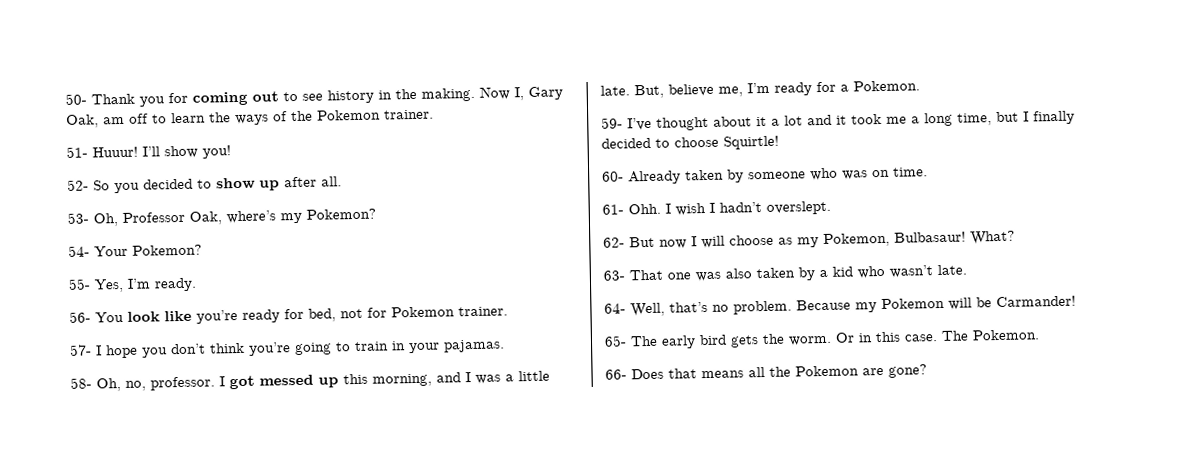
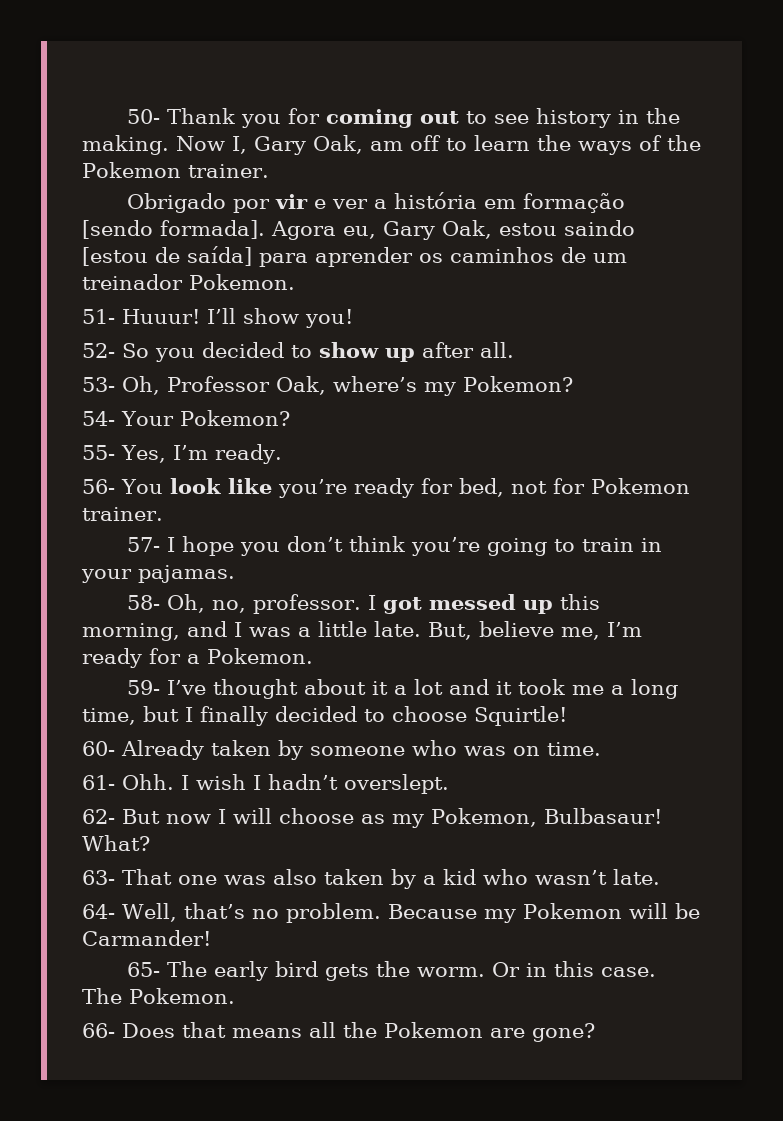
+ Obrigado por vir e ver a história em formação [sendo formada]. Agora eu, Gary Oak, estou saindo [estou de saída] para aprender os caminhos de um treinador Pokemon.

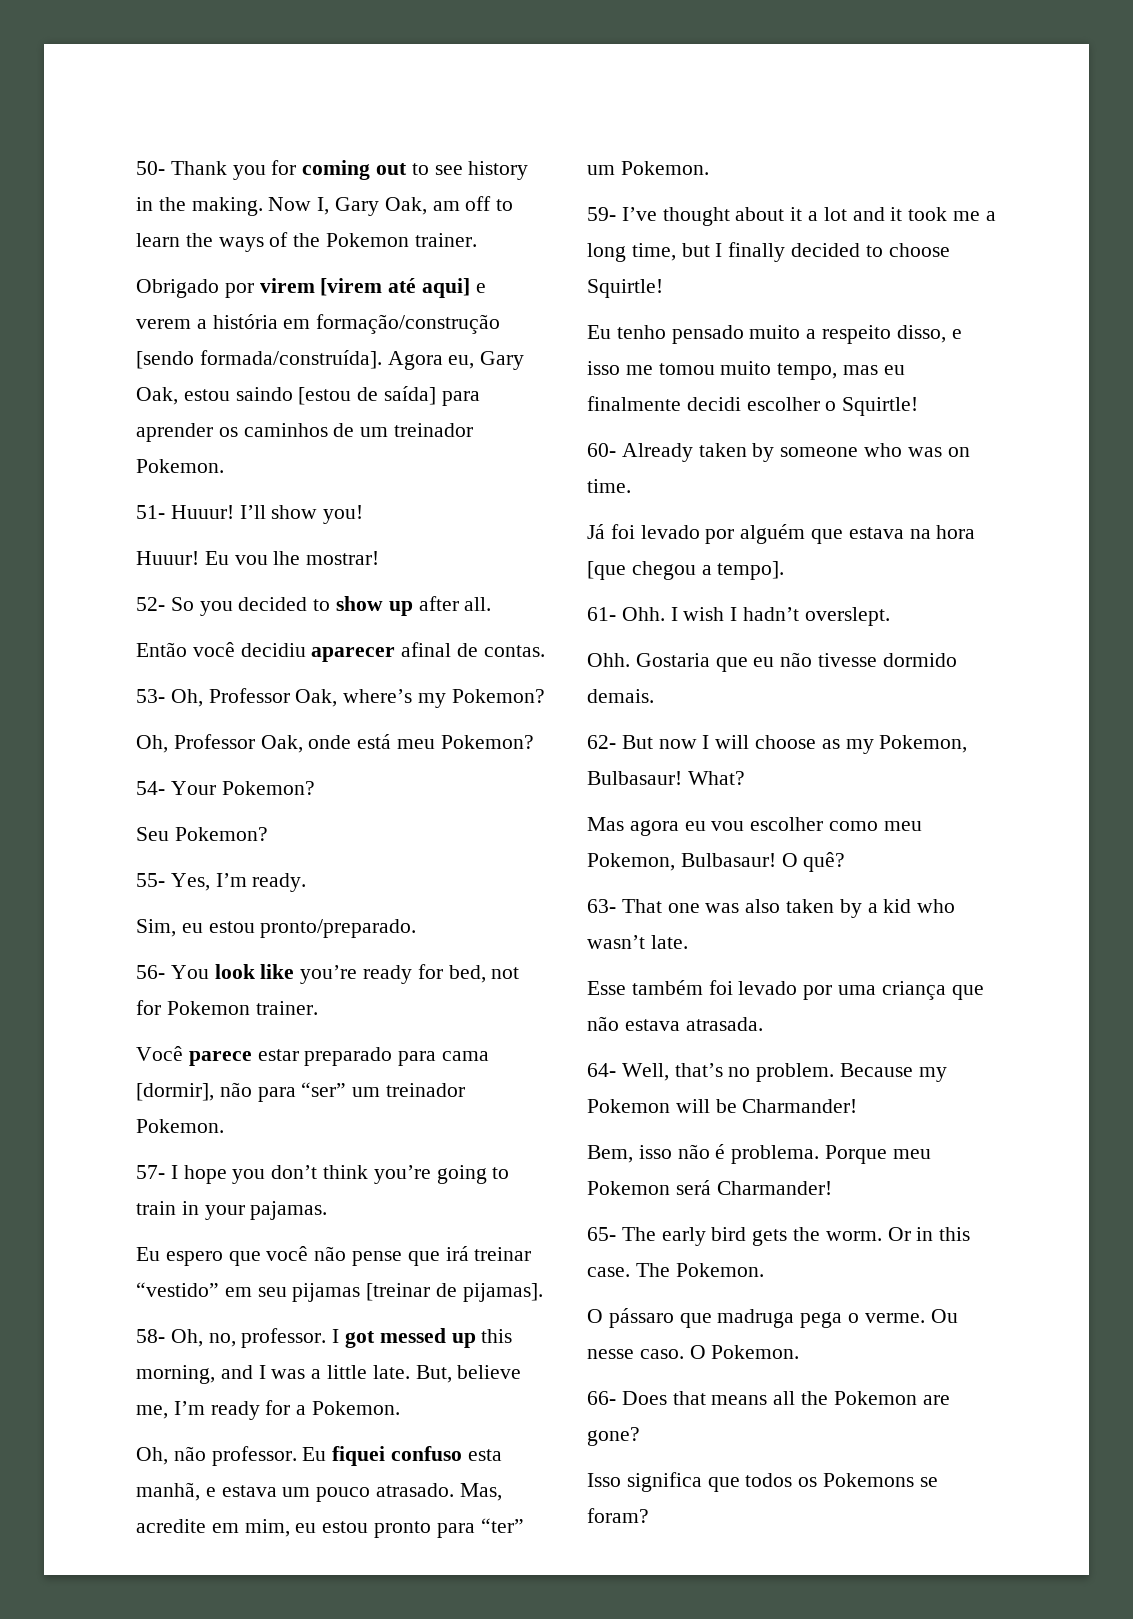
- Obrigado por vir e ver a história em formação [sendo formada].
+ Obrigado por virem [virem até aqui] e verem a história em formação/construção [sendo formada/construída].
+ Huuur! Eu vou lhe mostrar!
+ Então você decidiu aparecer afinal de contas.
+ Oh, Professor Oak, onde está meu Pokemon?
+ Seu Pokemon?
+ Sim, eu estou pronto/preparado.
+ Você parece estar preparado para cama [dormir], não para “ser” um treinador Pokemon.
+ Eu espero que você não pense que irá treinar “vestido” em seu pijamas [treinar de pijamas].
+ Oh, não professor. Eu fiquei confuso esta manhã, e estava um pouco atrasado. Mas, acredite em mim, eu estou pronto para “ter” um Pokemon.
+ Eu tenho pensado muito a respeito disso, e isso me tomou muito tempo, mas eu finalmente decidi escolher o Squirtle!
+ Já foi levado por alguém que estava na hora [que chegou a tempo].
+ Ohh. Gostaria que eu não tivesse dormido demais.
+ Mas agora eu vou escolher como meu Pokemon, Bulbasaur! O quê?
+ Esse também foi levado por uma criança que não estava atrasada.
- Because my Pokemon will be Carmander!
+ Because my Pokemon will be Charmander!
+ Bem, isso não é problema. Porque meu Pokemon será Charmander!
+ O pássaro que madruga pega o verme. Ou nesse caso. O Pokemon.
+ Isso significa que todos os Pokemons se foram?

